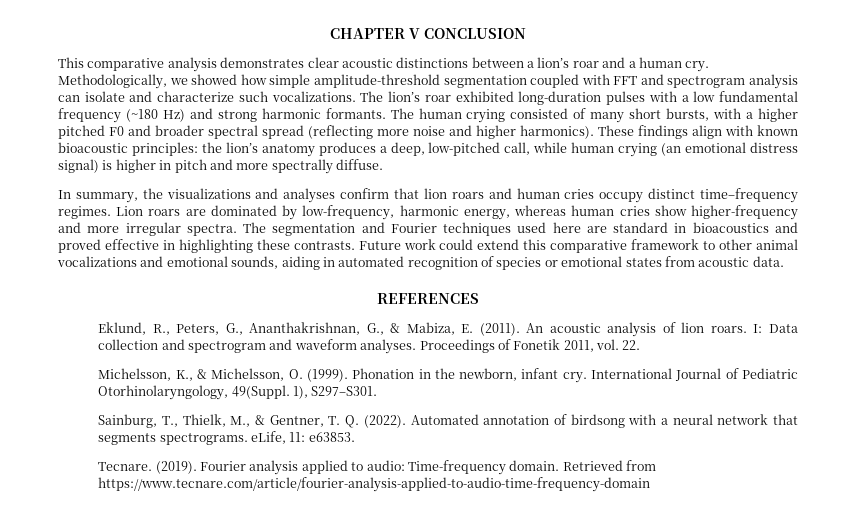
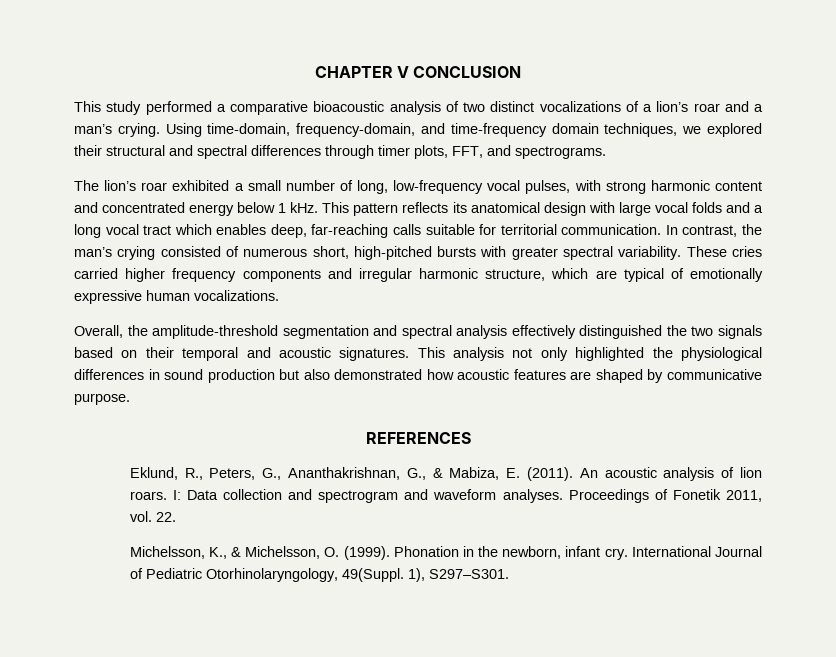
- This comparative analysis demonstrates clear acoustic distinctions between a lion’s roar and a human cry. Methodologically, we showed how simple amplitude-threshold segmentation coupled with FFT and spectrogram analysis can isolate and characterize such vocalizations. The lion’s roar exhibited long-duration pulses with a low fundamental frequency (~180 Hz) and strong harmonic formants. The human crying consisted of many short bursts, with a higher pitched F0 and broader spectral spread (reflecting more noise and higher harmonics). These findings align with known bioacoustic principles: the lion’s anatomy produces a deep, low-pitched call, while human crying (an emotional distress signal) is higher in pitch and more spectrally diffuse.
- In summary, the visualizations and analyses confirm that lion roars and human cries occupy distinct time–frequency regimes. Lion roars are dominated by low-frequency, harmonic energy, whereas human cries show higher-frequency and more irregular spectra. The segmentation and Fourier techniques used here are standard in bioacoustics and proved effective in highlighting these contrasts. Future work could extend this comparative framework to other animal vocalizations and emotional sounds, aiding in automated recognition of species or emotional states from acoustic data.
+ This study performed a comparative bioacoustic analysis of two distinct vocalizations of a lion’s roar and a man’s crying. Using time-domain, frequency-domain, and time-frequency domain techniques, we explored their structural and spectral differences through timer plots, FFT, and spectrograms.
+ The lion’s roar exhibited a small number of long, low-frequency vocal pulses, with strong harmonic content and concentrated energy below 1 kHz. This pattern reflects its anatomical design with large vocal folds and a long vocal tract which enables deep, far-reaching calls suitable for territorial communication. In contrast, the man’s crying consisted of numerous short, high-pitched bursts with greater spectral variability. These cries carried higher frequency components and irregular harmonic structure, which are typical of emotionally expressive human vocalizations.
+ Overall, the amplitude-threshold segmentation and spectral analysis effectively distinguished the two signals based on their temporal and acoustic signatures. This analysis not only highlighted the physiological differences in sound production but also demonstrated how acoustic features are shaped by communicative purpose.
- Sainburg, T., Thielk, M., & Gentner, T. Q. (2022). Automated annotation of birdsong with a neural network that segments spectrograms. eLife, 11: e63853.
- Tecnare. (2019). Fourier analysis applied to audio: Time-frequency domain. Retrieved from https://www.tecnare.com/article/fourier-analysis-applied-to-audio-time-frequency-domain

